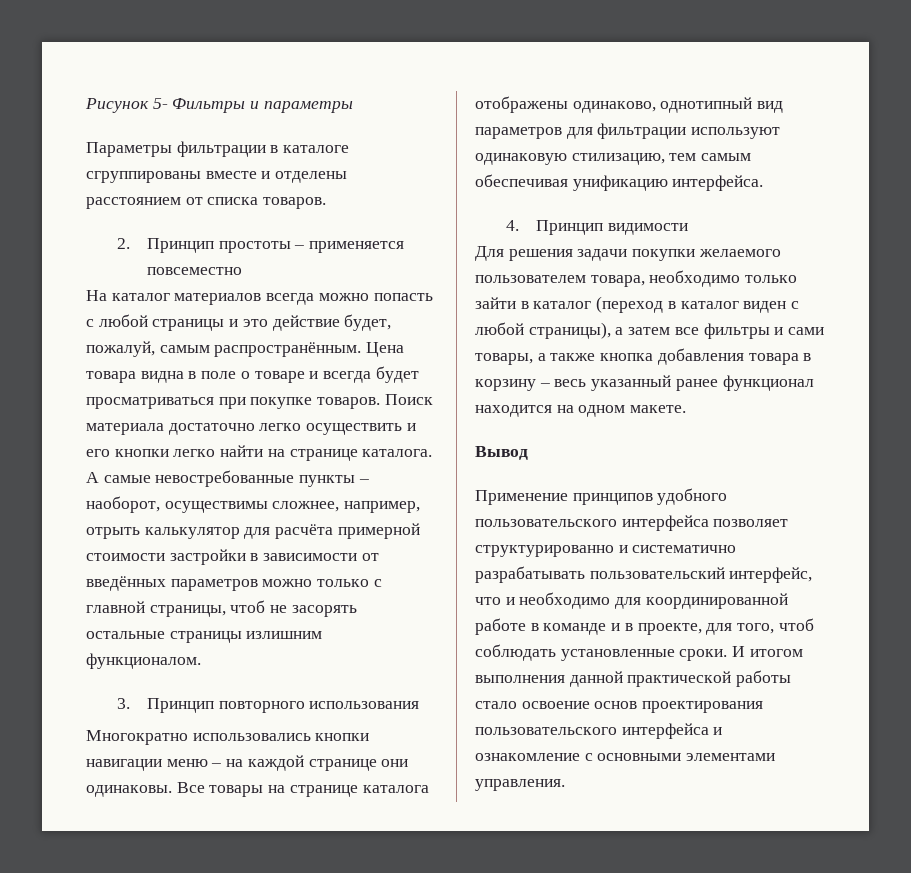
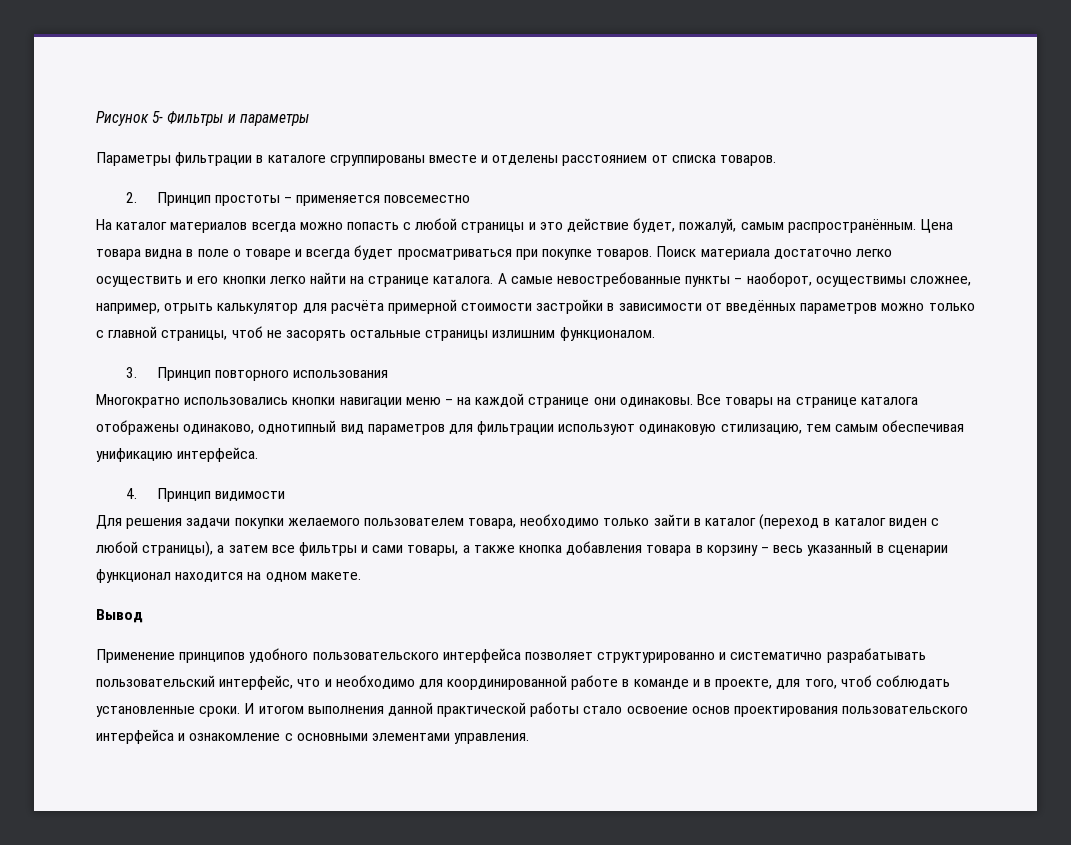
- Для решения задачи покупки желаемого пользователем товара, необходимо только зайти в каталог (переход в каталог виден с любой страницы), а затем все фильтры и сами товары, а также кнопка добавления товара в корзину – весь указанный ранее функционал находится на одном макете.
+ Для решения задачи покупки желаемого пользователем товара, необходимо только зайти в каталог (переход в каталог виден с любой страницы), а затем все фильтры и сами товары, а также кнопка добавления товара в корзину – весь указанный в сценарии функционал находится на одном макете.

